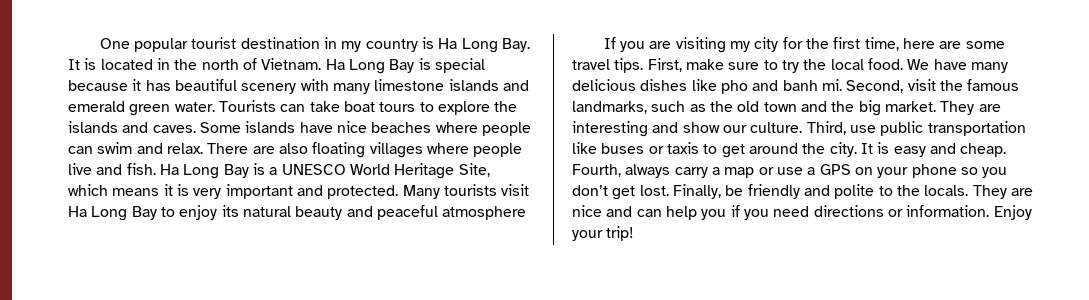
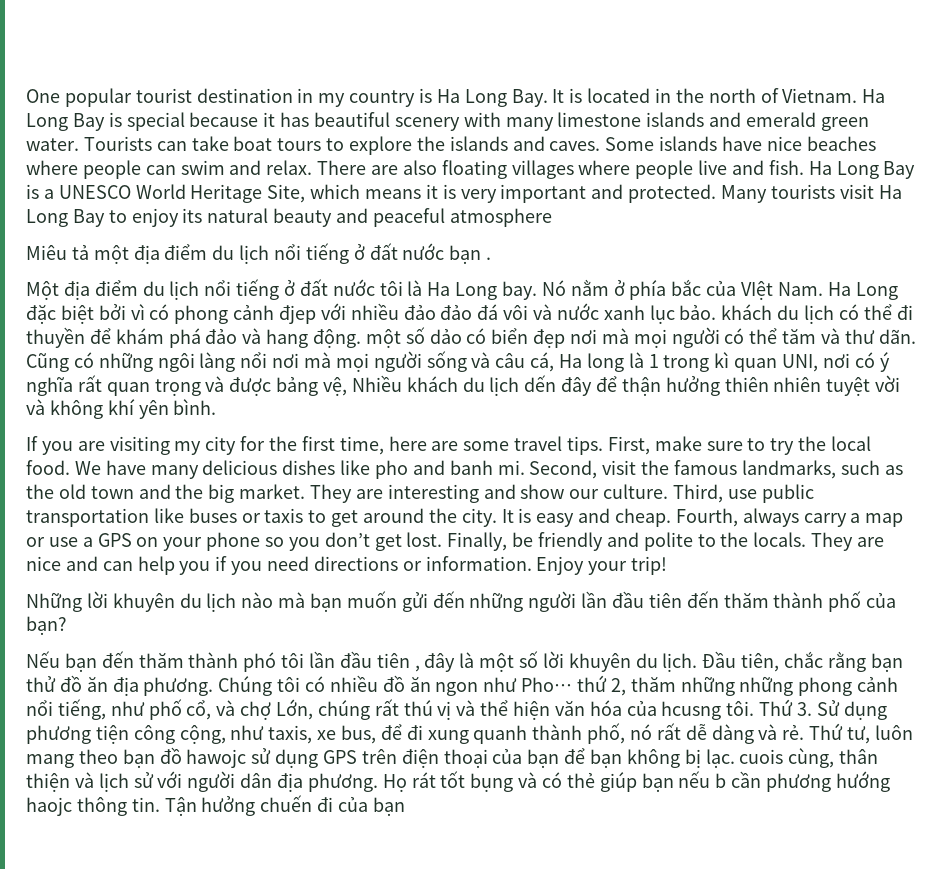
+ Miêu tả một địa điểm du lịch nổi tiếng ở đất nước bạn .
+ Một địa điểm du lịch nổi tiếng ở đất nước tôi là Ha Long bay. Nó nằm ở phía bắc của VIệt Nam. Ha Long đặc biệt bởi vì có phong cảnh đjep với nhiều đảo đảo đá vôi và nước xanh lục bảo. khách du lịch có thể đi thuyền để khám phá đảo và hang động. một số dảo có biển đẹp nơi mà mọi người có thể tăm và thư dãn. Cũng có những ngôi làng nổi nơi mà mọi người sống và câu cá, Ha long là 1 trong kì quan UNI, nơi có ý nghĩa rất quan trọng và được bảng vệ, Nhiều khách du lịch dến đây để thận hưởng thiên nhiên tuyệt vời và không khí yên bình.
+ Những lời khuyên du lịch nào mà bạn muốn gửi đến những người lần đầu tiên đến thăm thành phố của bạn?
+ Nếu bạn đến thăm thành phó tôi lần đầu tiên , đây là một số lời khuyên du lịch. Đầu tiên, chắc rằng bạn thử đồ ăn địa phương. Chúng tôi có nhiều đồ ăn ngon như Pho… thứ 2, thăm những những phong cảnh nổi tiếng, như phố cổ, và chợ Lớn, chúng rất thú vị và thể hiện văn hóa của hcusng tôi. Thứ 3. Sử dụng phương tiện công cộng, như taxis, xe bus, để đi xung quanh thành phố, nó rất dễ dàng và rẻ. Thứ tư, luôn mang theo bạn đồ hawojc sử dụng GPS trên điện thoại của bạn để bạn không bị lạc. cuois cùng, thân thiện và lịch sử với người dân địa phương. Họ rát tốt bụng và có thẻ giúp bạn nếu b cần phương hướng haojc thông tin. Tận hưởng chuến đi của bạn

